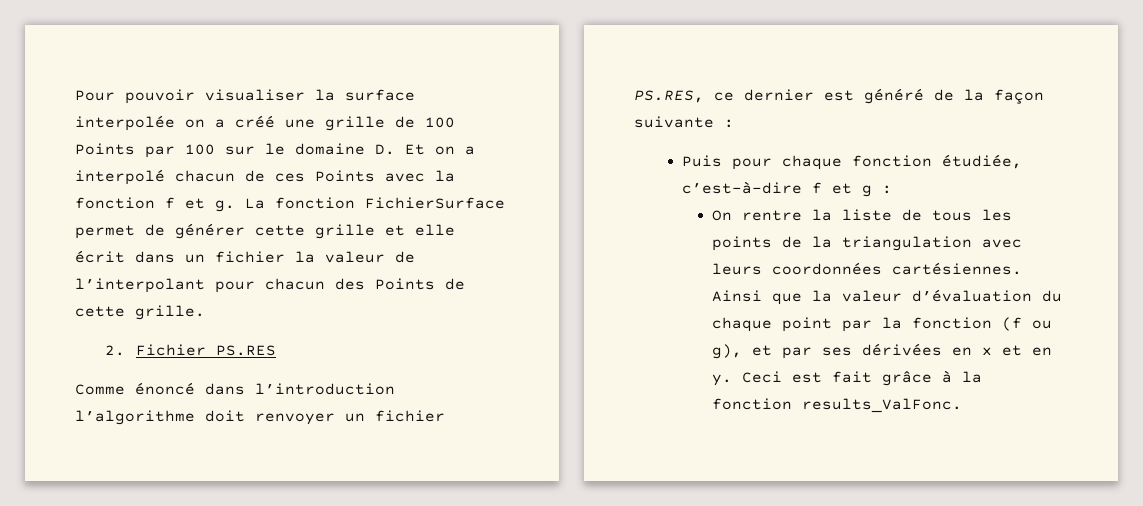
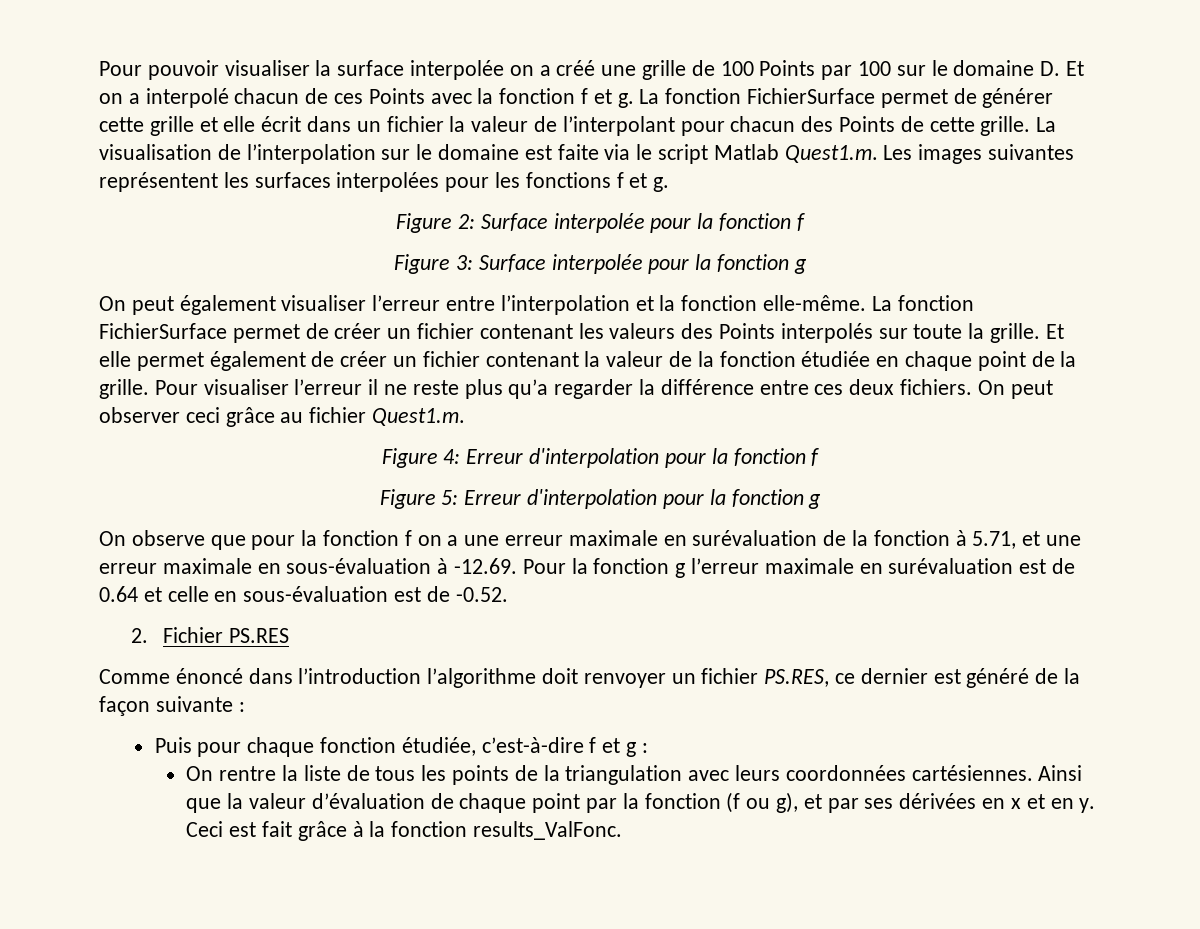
+ La visualisation de l’interpolation sur le domaine est faite via le script Matlab Quest1.m. Les images suivantes représentent les surfaces interpolées pour les fonctions f et g.
+ Figure 2: Surface interpolée pour la fonction f
+ Figure 3: Surface interpolée pour la fonction g
+ On peut également visualiser l’erreur entre l’interpolation et la fonction elle-même. La fonction FichierSurface permet de créer un fichier contenant les valeurs des Points interpolés sur toute la grille. Et elle permet également de créer un fichier contenant la valeur de la fonction étudiée en chaque point de la grille. Pour visualiser l’erreur il ne reste plus qu’a regarder la différence entre ces deux fichiers. On peut observer ceci grâce au fichier Quest1.m.
+ Figure 4: Erreur d'interpolation pour la fonction f
+ Figure 5: Erreur d'interpolation pour la fonction g
+ On observe que pour la fonction f on a une erreur maximale en surévaluation de la fonction à 5.71, et une erreur maximale en sous-évaluation à -12.69. Pour la fonction g l’erreur maximale en surévaluation est de 0.64 et celle en sous-évaluation est de -0.52.
- Ainsi que la valeur d’évaluation du chaque point par la fonction (f ou g), et par ses dérivées en x et en y.
+ Ainsi que la valeur d’évaluation de chaque point par la fonction (f ou g), et par ses dérivées en x et en y.

